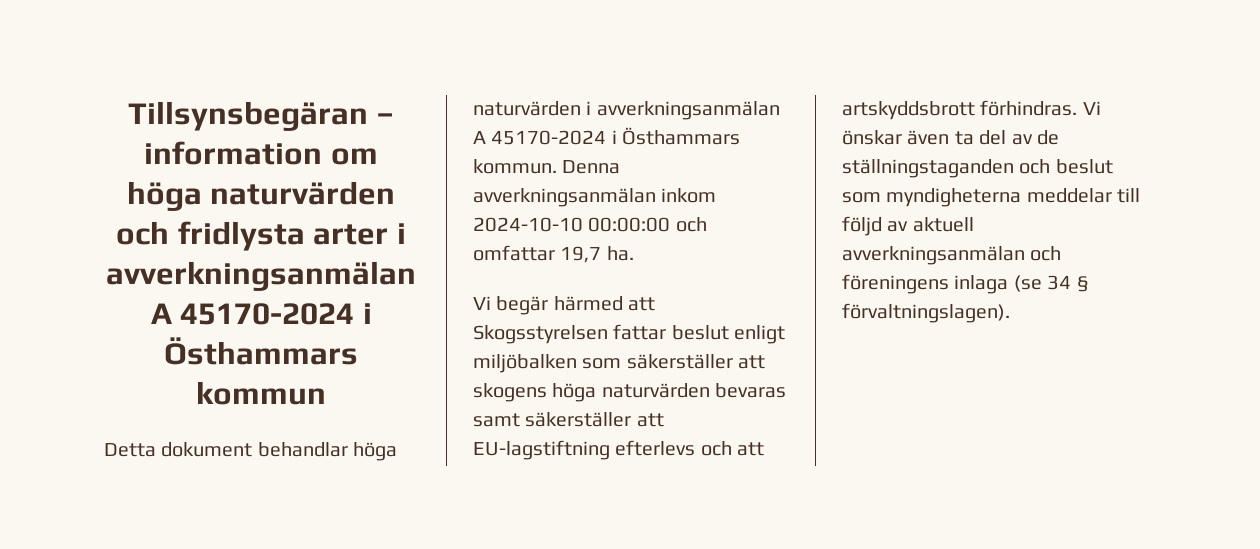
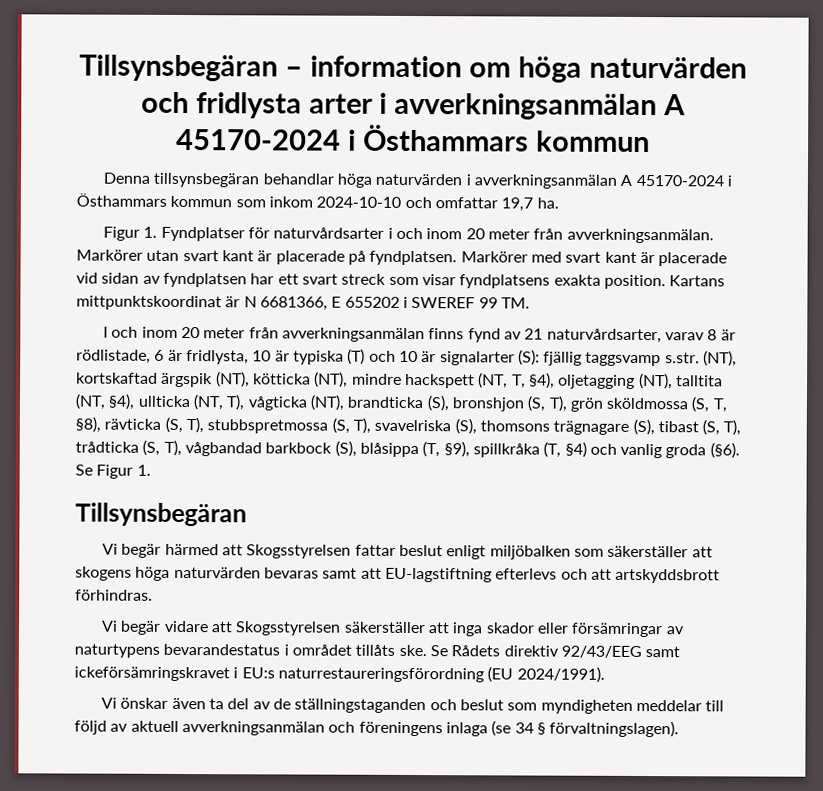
- Detta dokument behandlar höga naturvärden i avverkningsanmälan A 45170-2024 i Östhammars kommun. Denna avverkningsanmälan inkom 2024-10-10 00:00:00 och omfattar 19,7 ha.
+ Denna tillsynsbegäran behandlar höga naturvärden i avverkningsanmälan A 45170-2024 i Östhammars kommun som inkom 2024-10-10 och omfattar 19,7 ha.
+ Figur 1. Fyndplatser för naturvårdsarter i och inom 20 meter från avverkningsanmälan. Markörer utan svart kant är placerade på fyndplatsen. Markörer med svart kant är placerade vid sidan av fyndplatsen har ett svart streck som visar fyndplatsens exakta position. Kartans mittpunktskoordinat är N 6681366, E 655202 i SWEREF 99 TM.
+ I och inom 20 meter från avverkningsanmälan finns fynd av 21 naturvårdsarter, varav 8 är rödlistade, 6 är fridlysta, 10 är typiska (T) och 10 är signalarter (S): fjällig taggsvamp s.str. (NT), kortskaftad ärgspik (NT), kötticka (NT), mindre hackspett (NT, T, §4), oljetagging (NT), talltita (NT, §4), ullticka (NT, T), vågticka (NT), brandticka (S), bronshjon (S, T), grön sköldmossa (S, T, §8), rävticka (S, T), stubbspretmossa (S, T), svavelriska (S), thomsons trägnagare (S), tibast (S, T), trådticka (S, T), vågbandad barkbock (S), blåsippa (T, §9), spillkråka (T, §4) och vanlig groda (§6). Se Figur 1.
+ Tillsynsbegäran
- Vi begär härmed att Skogsstyrelsen fattar beslut enligt miljöbalken som säkerställer att skogens höga naturvärden bevaras samt säkerställer att EU-lagstiftning efterlevs och att artskyddsbrott förhindras. Vi önskar även ta del av de ställningstaganden och beslut som myndigheterna meddelar till följd av aktuell avverkningsanmälan och föreningens inlaga (se 34 § förvaltningslagen).
+ Vi begär härmed att Skogsstyrelsen fattar beslut enligt miljöbalken som säkerställer att skogens höga naturvärden bevaras samt att EU-lagstiftning efterlevs och att artskyddsbrott förhindras.
+ Vi begär vidare att Skogsstyrelsen säkerställer att inga skador eller försämringar av naturtypens bevarandestatus i området tillåts ske. Se Rådets direktiv 92/43/EEG samt ickeförsämringskravet i EU:s naturrestaureringsförordning (EU 2024/1991).
+ Vi önskar även ta del av de ställningstaganden och beslut som myndigheten meddelar till följd av aktuell avverkningsanmälan och föreningens inlaga (se 34 § förvaltningslagen).

